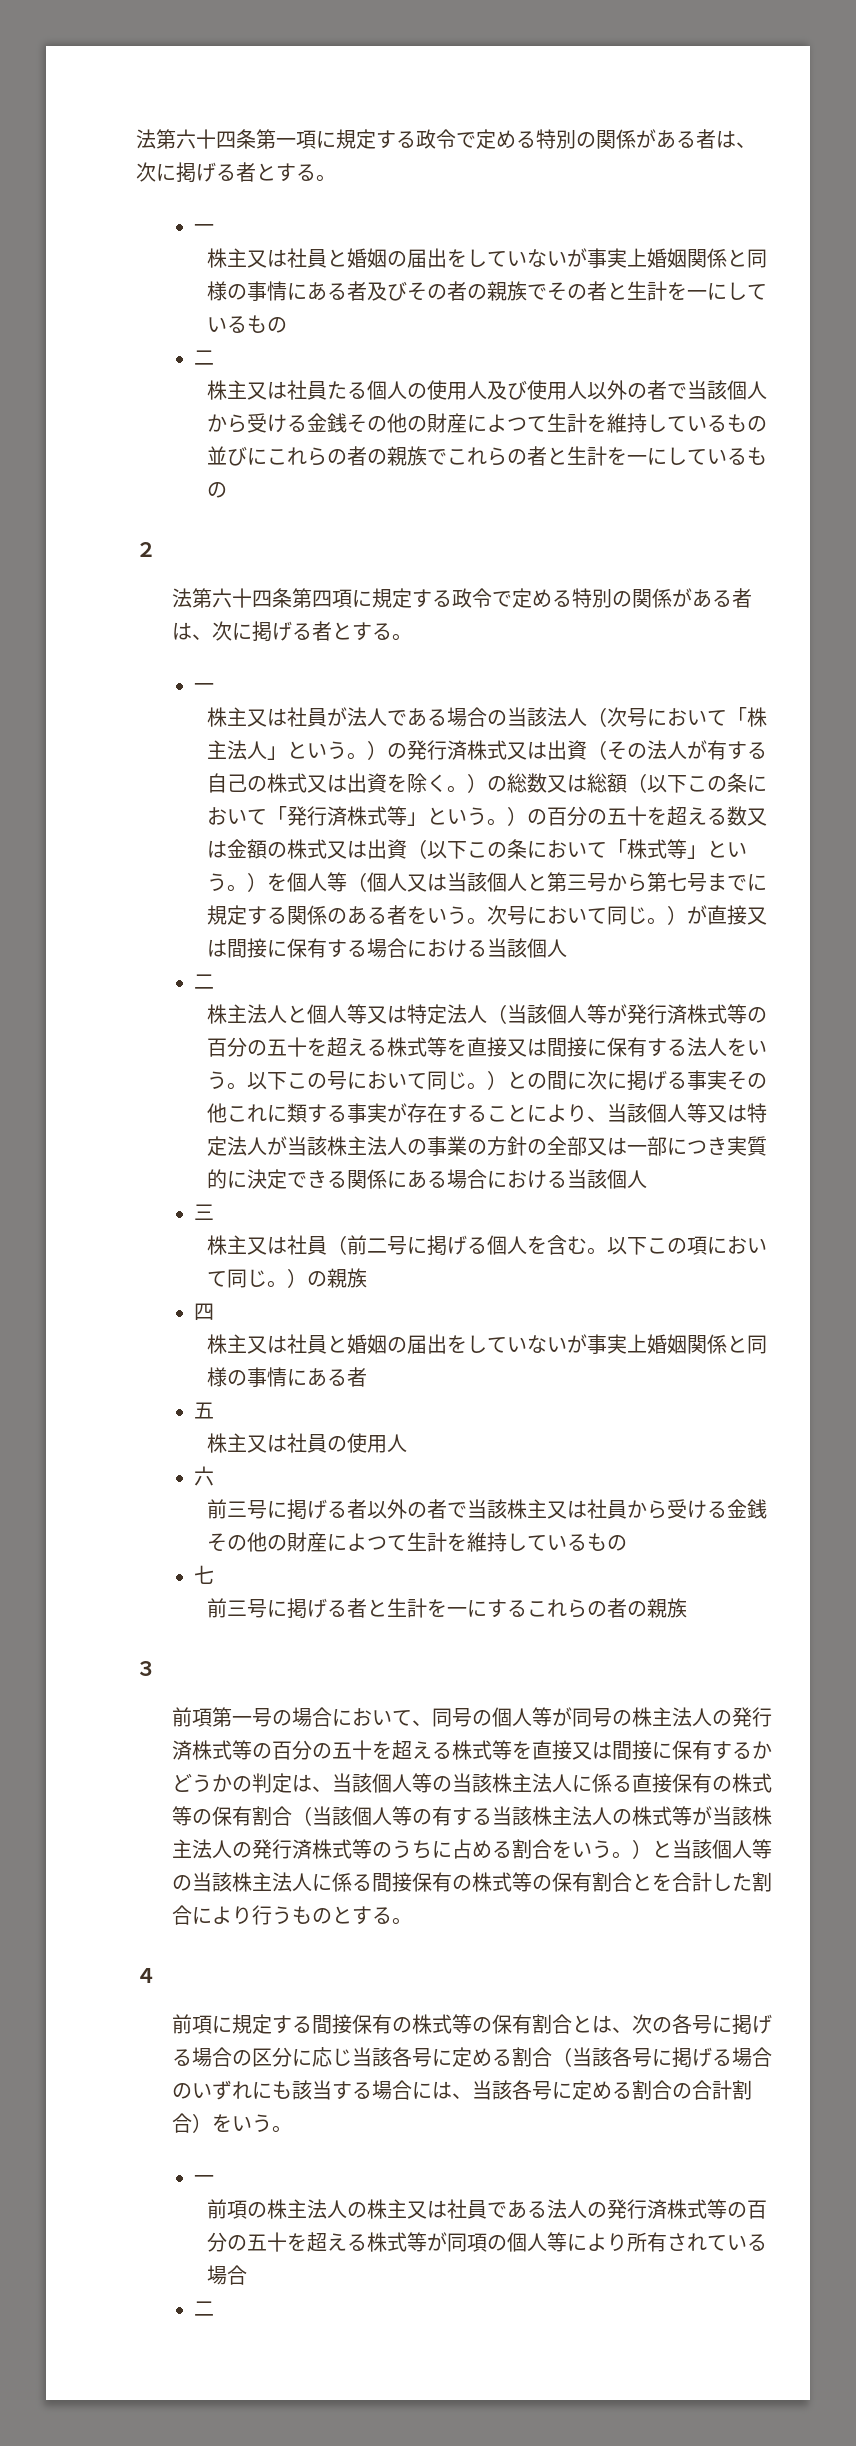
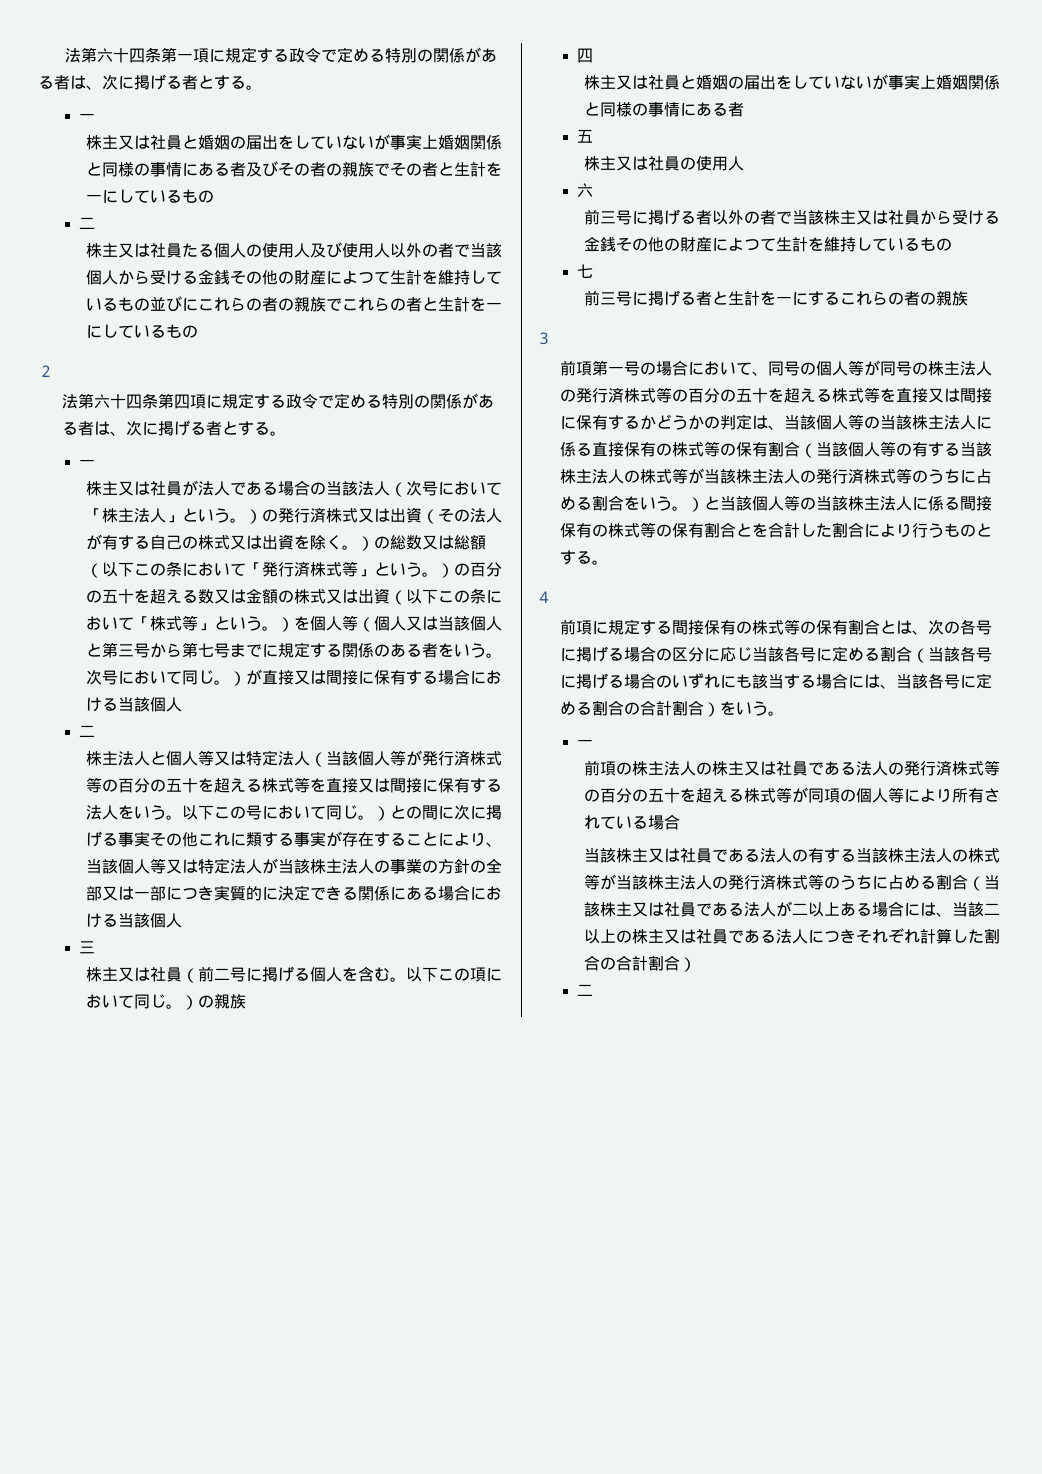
+ 当該株主又は社員である法人の有する当該株主法人の株式等が当該株主法人の発行済株式等のうちに占める割合（当該株主又は社員である法人が二以上ある場合には、当該二以上の株主又は社員である法人につきそれぞれ計算した割合の合計割合）

